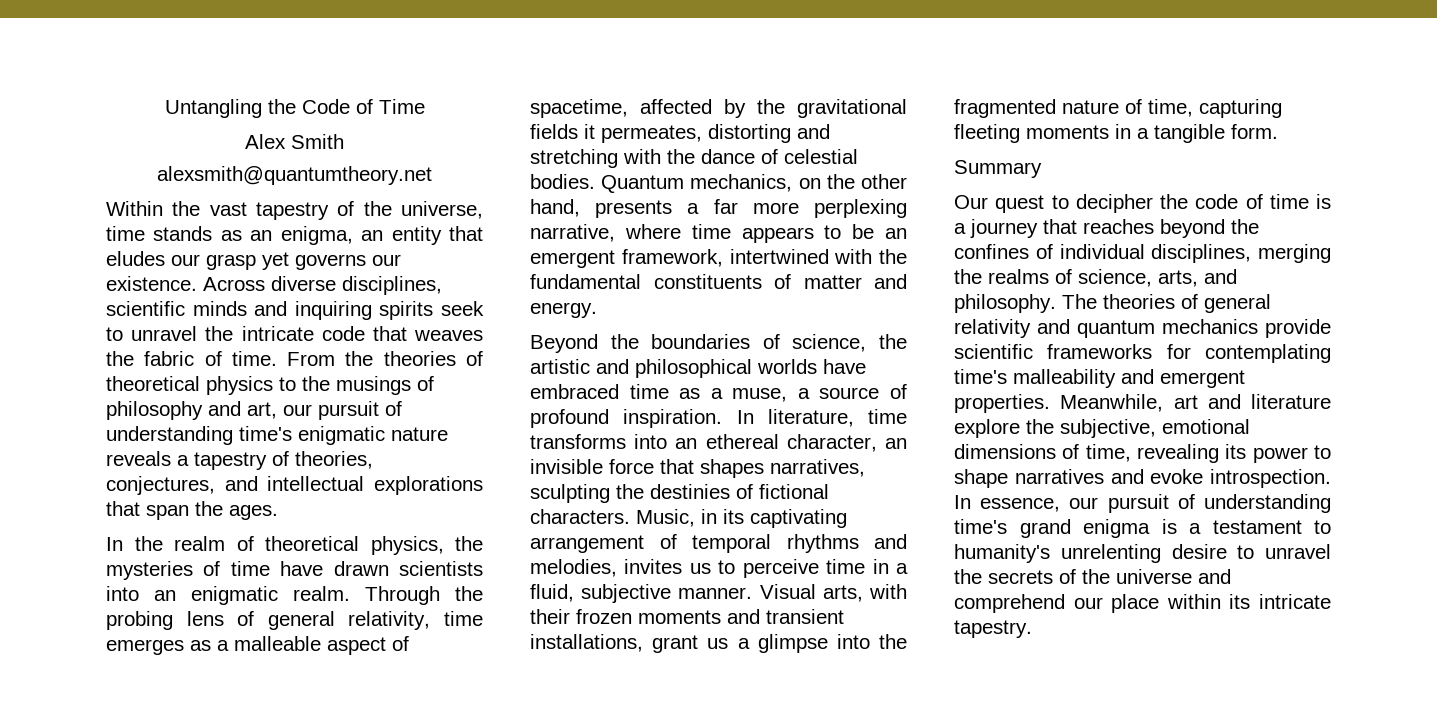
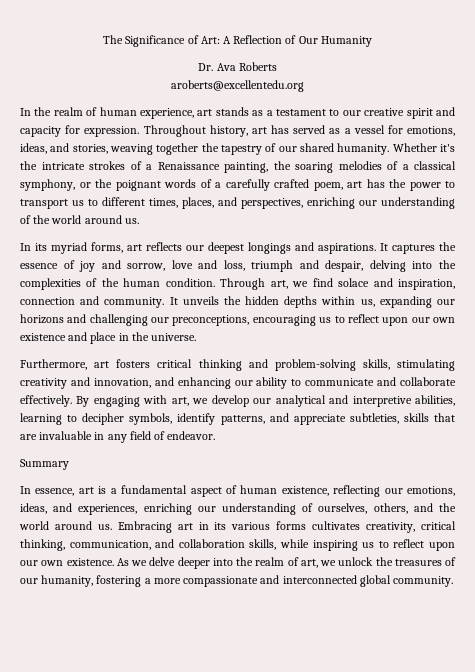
- Untangling the Code of Time
- Alex Smith
- alexsmith@quantumtheory.net
- Within the vast tapestry of the universe, time stands as an enigma, an entity that eludes our grasp yet governs our existence. Across diverse disciplines, scientific minds and inquiring spirits seek to unravel the intricate code that weaves the fabric of time. From the theories of theoretical physics to the musings of philosophy and art, our pursuit of understanding time's enigmatic nature reveals a tapestry of theories, conjectures, and intellectual explorations that span the ages.
- In the realm of theoretical physics, the mysteries of time have drawn scientists into an enigmatic realm. Through the probing lens of general relativity, time emerges as a malleable aspect of spacetime, affected by the gravitational fields it permeates, distorting and stretching with the dance of celestial bodies. Quantum mechanics, on the other hand, presents a far more perplexing narrative, where time appears to be an emergent framework, intertwined with the fundamental constituents of matter and energy.
- Beyond the boundaries of science, the artistic and philosophical worlds have embraced time as a muse, a source of profound inspiration. In literature, time transforms into an ethereal character, an invisible force that shapes narratives, sculpting the destinies of fictional characters. Music, in its captivating arrangement of temporal rhythms and melodies, invites us to perceive time in a fluid, subjective manner. Visual arts, with their frozen moments and transient installations, grant us a glimpse into the fragmented nature of time, capturing fleeting moments in a tangible form.
+ The Significance of Art: A Reflection of Our Humanity
+ Dr. Ava Roberts
+ aroberts@excellentedu.org
+ In the realm of human experience, art stands as a testament to our creative spirit and capacity for expression. Throughout history, art has served as a vessel for emotions, ideas, and stories, weaving together the tapestry of our shared humanity. Whether it's the intricate strokes of a Renaissance painting, the soaring melodies of a classical symphony, or the poignant words of a carefully crafted poem, art has the power to transport us to different times, places, and perspectives, enriching our understanding of the world around us.
+ In its myriad forms, art reflects our deepest longings and aspirations. It captures the essence of joy and sorrow, love and loss, triumph and despair, delving into the complexities of the human condition. Through art, we find solace and inspiration, connection and community. It unveils the hidden depths within us, expanding our horizons and challenging our preconceptions, encouraging us to reflect upon our own existence and place in the universe.
+ Furthermore, art fosters critical thinking and problem-solving skills, stimulating creativity and innovation, and enhancing our ability to communicate and collaborate effectively. By engaging with art, we develop our analytical and interpretive abilities, learning to decipher symbols, identify patterns, and appreciate subtleties, skills that are invaluable in any field of endeavor.
  Summary
- Our quest to decipher the code of time is a journey that reaches beyond the confines of individual disciplines, merging the realms of science, arts, and philosophy. The theories of general relativity and quantum mechanics provide scientific frameworks for contemplating time's malleability and emergent properties. Meanwhile, art and literature explore the subjective, emotional dimensions of time, revealing its power to shape narratives and evoke introspection. In essence, our pursuit of understanding time's grand enigma is a testament to humanity's unrelenting desire to unravel the secrets of the universe and comprehend our place within its intricate tapestry.
+ In essence, art is a fundamental aspect of human existence, reflecting our emotions, ideas, and experiences, enriching our understanding of ourselves, others, and the world around us. Embracing art in its various forms cultivates creativity, critical thinking, communication, and collaboration skills, while inspiring us to reflect upon our own existence. As we delve deeper into the realm of art, we unlock the treasures of our humanity, fostering a more compassionate and interconnected global community.

